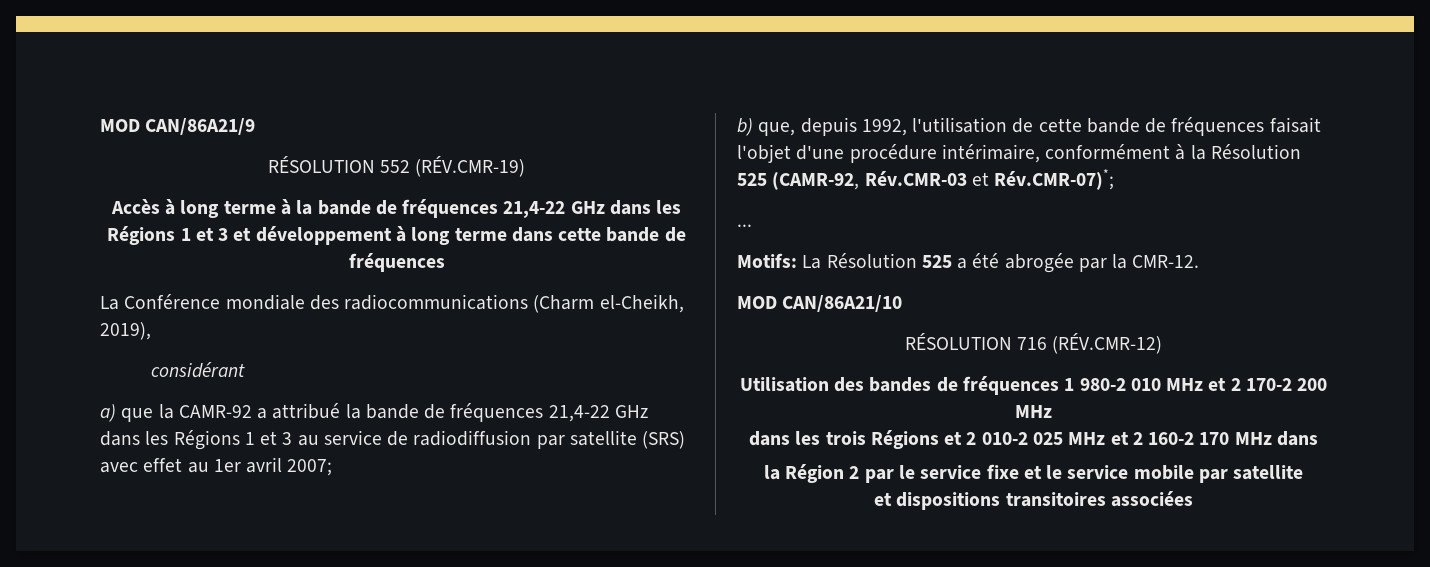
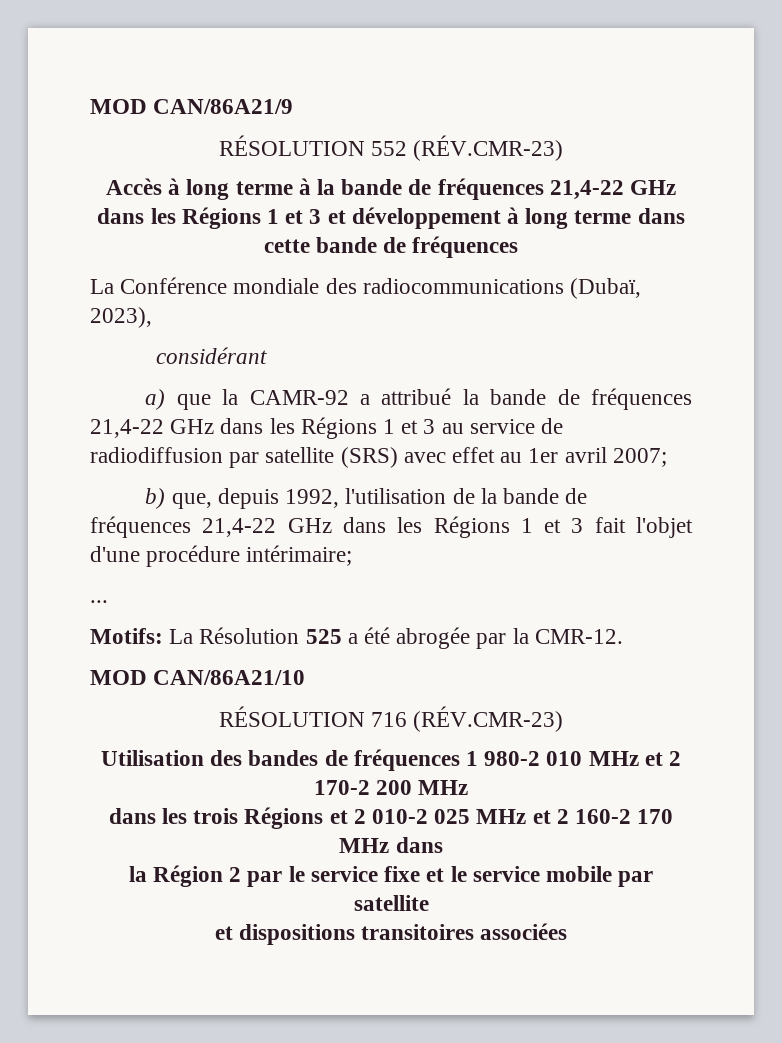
- RÉSOLUTION 552 (RÉV.CMR-19)
+ RÉSOLUTION 552 (RÉV.CMR-23)
- La Conférence mondiale des radiocommunications (Charm el-Cheikh, 2019),
+ La Conférence mondiale des radiocommunications (Dubaï, 2023),
- b) que, depuis 1992, l'utilisation de cette bande de fréquences faisait l'objet d'une procédure intérimaire, conformément à la Résolution 525 (CAMR-92, Rév.CMR-03 et Rév.CMR-07)*;
+ b) que, depuis 1992, l'utilisation de la bande de fréquences 21,4-22 GHz dans les Régions 1 et 3 fait l'objet d'une procédure intérimaire;
- RÉSOLUTION 716 (RÉV.CMR-12)
+ RÉSOLUTION 716 (RÉV.CMR-23)

